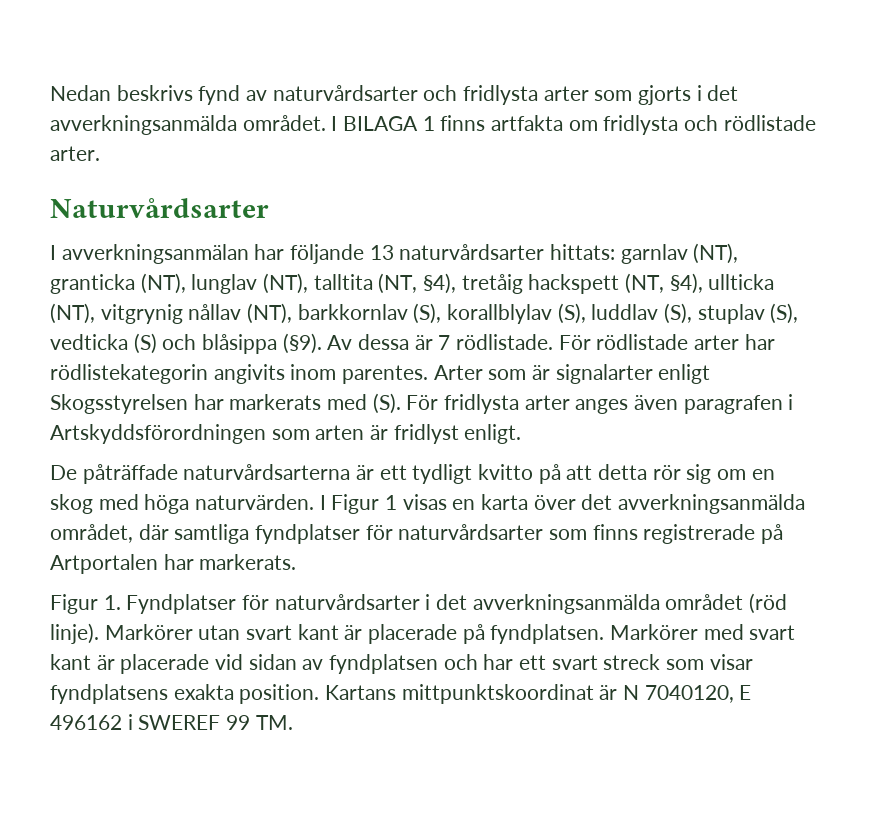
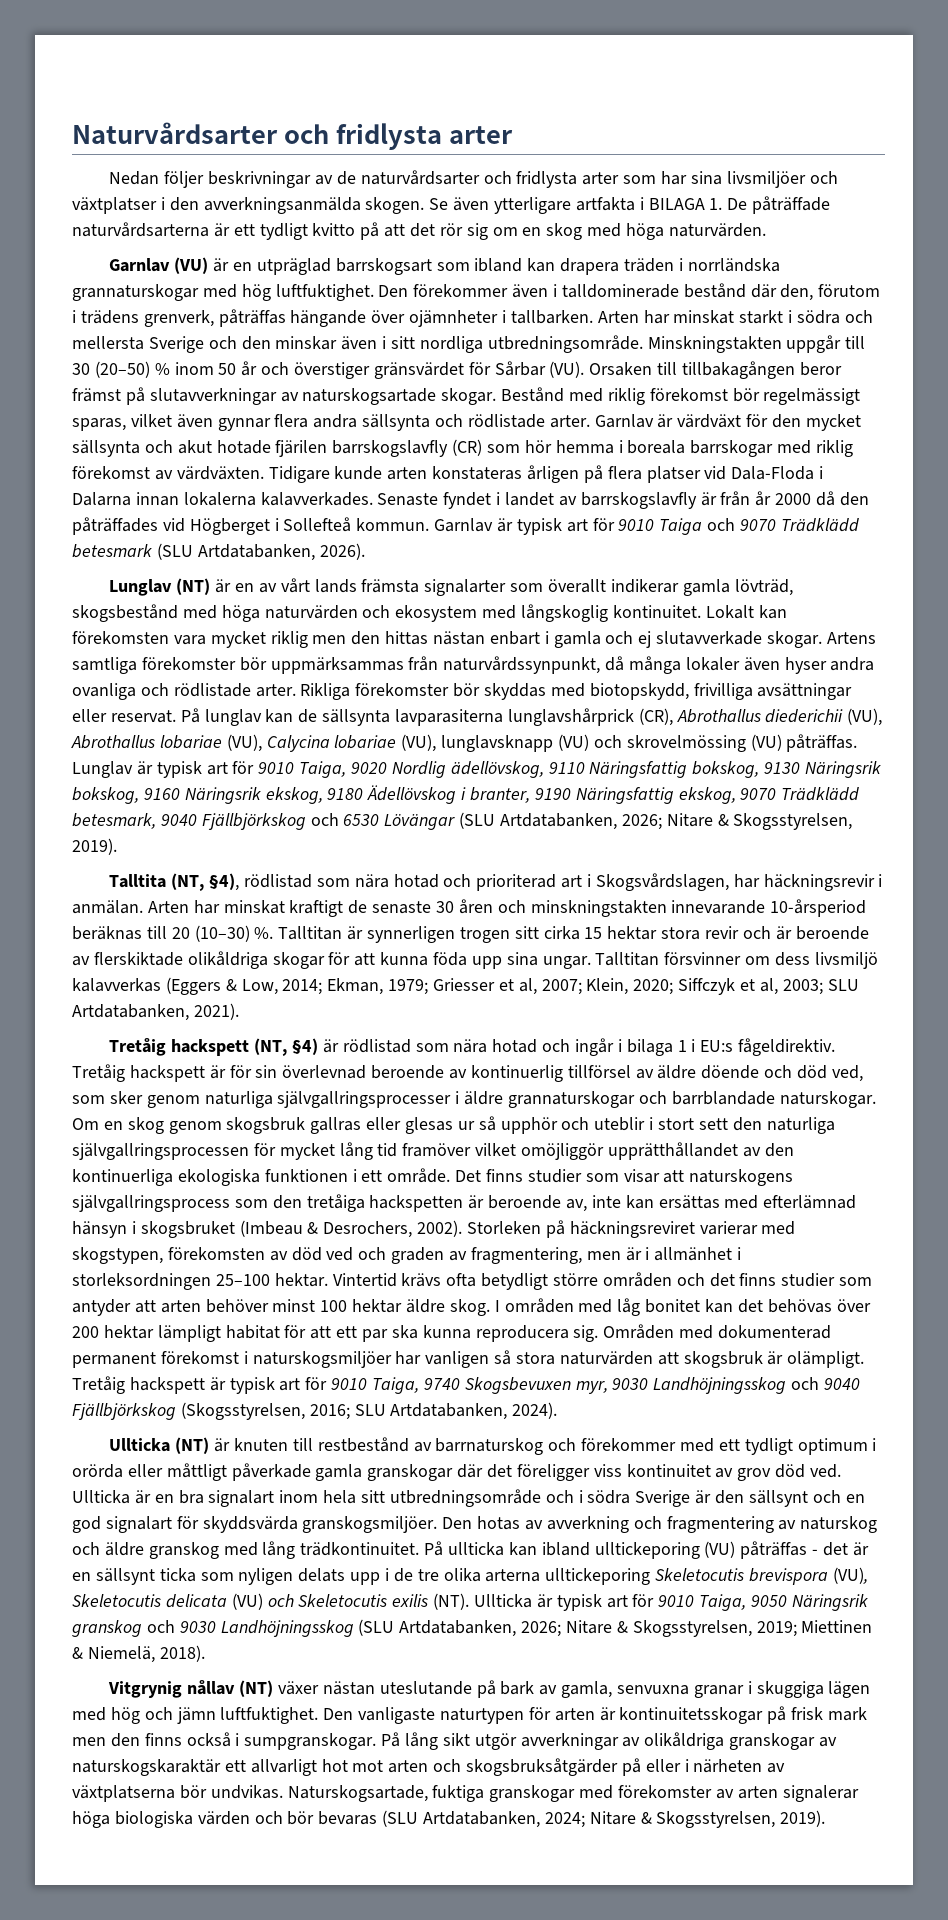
- Nedan beskrivs fynd av naturvårdsarter och fridlysta arter som gjorts i det avverkningsanmälda området. I BILAGA 1 finns artfakta om fridlysta och rödlistade arter.
- Naturvårdsarter
- I avverkningsanmälan har följande 13 naturvårdsarter hittats: garnlav (NT), granticka (NT), lunglav (NT), talltita (NT, §4), tretåig hackspett (NT, §4), ullticka (NT), vitgrynig nållav (NT), barkkornlav (S), korallblylav (S), luddlav (S), stuplav (S), vedticka (S) och blåsippa (§9). Av dessa är 7 rödlistade. För rödlistade arter har rödlistekategorin angivits inom parentes. Arter som är signalarter enligt Skogsstyrelsen har markerats med (S). För fridlysta arter anges även paragrafen i Artskyddsförordningen som arten är fridlyst enligt.
- De påträffade naturvårdsarterna är ett tydligt kvitto på att detta rör sig om en skog med höga naturvärden. I Figur 1 visas en karta över det avverkningsanmälda området, där samtliga fyndplatser för naturvårdsarter som finns registrerade på Artportalen har markerats.
- Figur 1. Fyndplatser för naturvårdsarter i det avverkningsanmälda området (röd linje). Markörer utan svart kant är placerade på fyndplatsen. Markörer med svart kant är placerade vid sidan av fyndplatsen och har ett svart streck som visar fyndplatsens exakta position. Kartans mittpunktskoordinat är N 7040120, E 496162 i SWEREF 99 TM.
+ Naturvårdsarter och fridlysta arter
+ Nedan följer beskrivningar av de naturvårdsarter och fridlysta arter som har sina livsmiljöer och växtplatser i den avverkningsanmälda skogen. Se även ytterligare artfakta i BILAGA 1. De påträffade naturvårdsarterna är ett tydligt kvitto på att det rör sig om en skog med höga naturvärden.
+ Garnlav (VU) är en utpräglad barrskogsart som ibland kan drapera träden i norrländska grannaturskogar med hög luftfuktighet. Den förekommer även i talldominerade bestånd där den, förutom i trädens grenverk, påträffas hängande över ojämnheter i tallbarken. Arten har minskat starkt i södra och mellersta Sverige och den minskar även i sitt nordliga utbredningsområde. Minskningstakten uppgår till 30 (20–50) % inom 50 år och överstiger gränsvärdet för Sårbar (VU). Orsaken till tillbakagången beror främst på slutavverkningar av naturskogsartade skogar. Bestånd med riklig förekomst bör regelmässigt sparas, vilket även gynnar flera andra sällsynta och rödlistade arter. Garnlav är värdväxt för den mycket sällsynta och akut hotade fjärilen barrskogslavfly (CR) som hör hemma i boreala barrskogar med riklig förekomst av värdväxten. Tidigare kunde arten konstateras årligen på flera platser vid Dala-Floda i Dalarna innan lokalerna kalavverkades. Senaste fyndet i landet av barrskogslavfly är från år 2000 då den påträffades vid Högberget i Sollefteå kommun. Garnlav är typisk art för 9010 Taiga och 9070 Trädklädd betesmark (SLU Artdatabanken, 2026).
+ Lunglav (NT) är en av vårt lands främsta signalarter som överallt indikerar gamla lövträd, skogsbestånd med höga naturvärden och ekosystem med långskoglig kontinuitet. Lokalt kan förekomsten vara mycket riklig men den hittas nästan enbart i gamla och ej slutavverkade skogar. Artens samtliga förekomster bör uppmärksammas från naturvårdssynpunkt, då många lokaler även hyser andra ovanliga och rödlistade arter. Rikliga förekomster bör skyddas med biotopskydd, frivilliga avsättningar eller reservat. På lunglav kan de sällsynta lavparasiterna lunglavshårprick (CR), Abrothallus diederichii (VU), Abrothallus lobariae (VU), Calycina lobariae (VU), lunglavsknapp (VU) och skrovelmössing (VU) påträffas. Lunglav är typisk art för 9010 Taiga, 9020 Nordlig ädellövskog, 9110 Näringsfattig bokskog, 9130 Näringsrik bokskog, 9160 Näringsrik ekskog, 9180 Ädellövskog i branter, 9190 Näringsfattig ekskog, 9070 Trädklädd betesmark, 9040 Fjällbjörkskog och 6530 Lövängar (SLU Artdatabanken, 2026; Nitare & Skogsstyrelsen, 2019).
+ Talltita (NT, §4), rödlistad som nära hotad och prioriterad art i Skogsvårdslagen, har häckningsrevir i anmälan. Arten har minskat kraftigt de senaste 30 åren och minskningstakten innevarande 10-årsperiod beräknas till 20 (10–30) %. Talltitan är synnerligen trogen sitt cirka 15 hektar stora revir och är beroende av flerskiktade olikåldriga skogar för att kunna föda upp sina ungar. Talltitan försvinner om dess livsmiljö kalavverkas (Eggers & Low, 2014; Ekman, 1979; Griesser et al, 2007; Klein, 2020; Siffczyk et al, 2003; SLU Artdatabanken, 2021).
+ Tretåig hackspett (NT, §4) är rödlistad som nära hotad och ingår i bilaga 1 i EU:s fågeldirektiv. Tretåig hackspett är för sin överlevnad beroende av kontinuerlig tillförsel av äldre döende och död ved, som sker genom naturliga självgallringsprocesser i äldre grannaturskogar och barrblandade naturskogar. Om en skog genom skogsbruk gallras eller glesas ur så upphör och uteblir i stort sett den naturliga självgallringsprocessen för mycket lång tid framöver vilket omöjliggör upprätthållandet av den kontinuerliga ekologiska funktionen i ett område. Det finns studier som visar att naturskogens självgallringsprocess som den tretåiga hackspetten är beroende av, inte kan ersättas med efterlämnad hänsyn i skogsbruket (Imbeau & Desrochers, 2002). Storleken på häckningsreviret varierar med skogstypen, förekomsten av död ved och graden av fragmentering, men är i allmänhet i storleksordningen 25–100 hektar. Vintertid krävs ofta betydligt större områden och det finns studier som antyder att arten behöver minst 100 hektar äldre skog. I områden med låg bonitet kan det behövas över 200 hektar lämpligt habitat för att ett par ska kunna reproducera sig. Områden med dokumenterad permanent förekomst i naturskogsmiljöer har vanligen så stora naturvärden att skogsbruk är olämpligt. Tretåig hackspett är typisk art för 9010 Taiga, 9740 Skogsbevuxen myr, 9030 Landhöjningsskog och 9040 Fjällbjörkskog (Skogsstyrelsen, 2016; SLU Artdatabanken, 2024).
+ Ullticka (NT) är knuten till restbestånd av barrnaturskog och förekommer med ett tydligt optimum i orörda eller måttligt påverkade gamla granskogar där det föreligger viss kontinuitet av grov död ved. Ullticka är en bra signalart inom hela sitt utbredningsområde och i södra Sverige är den sällsynt och en god signalart för skyddsvärda granskogsmiljöer. Den hotas av avverkning och fragmentering av naturskog och äldre granskog med lång trädkontinuitet. På ullticka kan ibland ulltickeporing (VU) påträffas - det är en sällsynt ticka som nyligen delats upp i de tre olika arterna ulltickeporing Skeletocutis brevispora (VU), Skeletocutis delicata (VU) och Skeletocutis exilis (NT). Ullticka är typisk art för 9010 Taiga, 9050 Näringsrik granskog och 9030 Landhöjningsskog (SLU Artdatabanken, 2026; Nitare & Skogsstyrelsen, 2019; Miettinen & Niemelä, 2018).
+ Vitgrynig nållav (NT) växer nästan uteslutande på bark av gamla, senvuxna granar i skuggiga lägen med hög och jämn luftfuktighet. Den vanligaste naturtypen för arten är kontinuitetsskogar på frisk mark men den finns också i sumpgranskogar. På lång sikt utgör avverkningar av olikåldriga granskogar av naturskogskaraktär ett allvarligt hot mot arten och skogsbruksåtgärder på eller i närheten av växtplatserna bör undvikas. Naturskogsartade, fuktiga granskogar med förekomster av arten signalerar höga biologiska värden och bör bevaras (SLU Artdatabanken, 2024; Nitare & Skogsstyrelsen, 2019).

